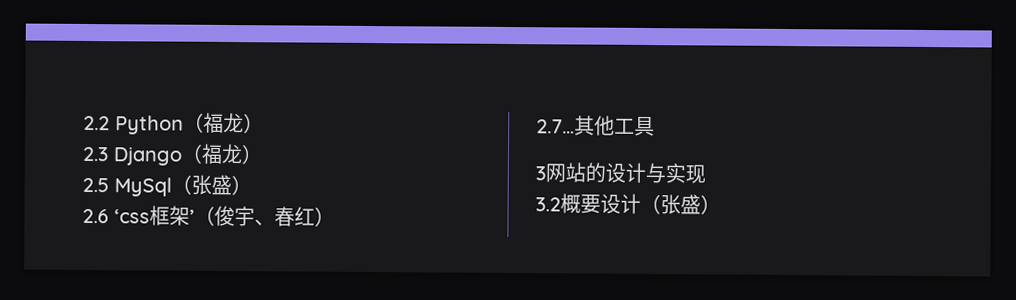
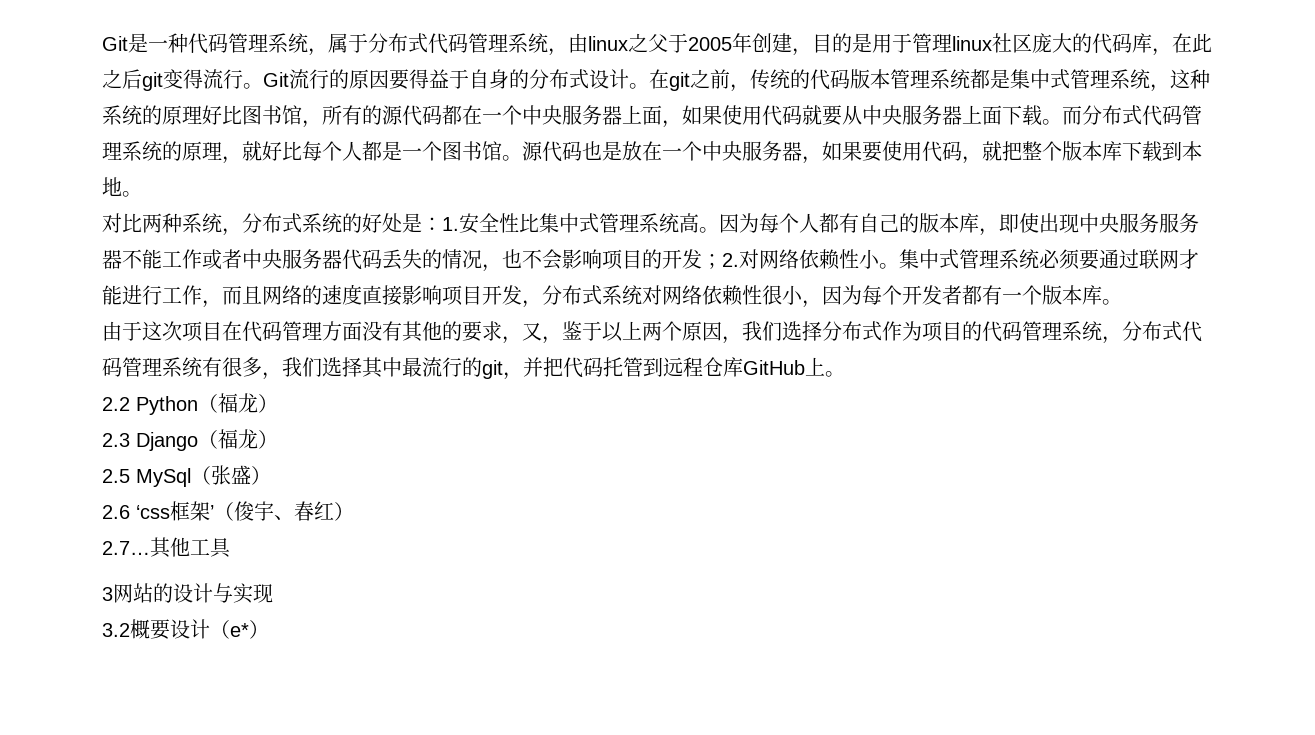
+ Git是一种代码管理系统，属于分布式代码管理系统，由linux之父于2005年创建，目的是用于管理linux社区庞大的代码库，在此之后git变得流行。Git流行的原因要得益于自身的分布式设计。在git之前，传统的代码版本管理系统都是集中式管理系统，这种系统的原理好比图书馆，所有的源代码都在一个中央服务器上面，如果使用代码就要从中央服务器上面下载。而分布式代码管理系统的原理，就好比每个人都是一个图书馆。源代码也是放在一个中央服务器，如果要使用代码，就把整个版本库下载到本地。
+ 对比两种系统，分布式系统的好处是：1.安全性比集中式管理系统高。因为每个人都有自己的版本库，即使出现中央服务服务器不能工作或者中央服务器代码丢失的情况，也不会影响项目的开发；2.对网络依赖性小。集中式管理系统必须要通过联网才能进行工作，而且网络的速度直接影响项目开发，分布式系统对网络依赖性很小，因为每个开发者都有一个版本库。
+ 由于这次项目在代码管理方面没有其他的要求，又，鉴于以上两个原因，我们选择分布式作为项目的代码管理系统，分布式代码管理系统有很多，我们选择其中最流行的git，并把代码托管到远程仓库GitHub上。
- 3.2概要设计（张盛）
+ 3.2概要设计（e*）

